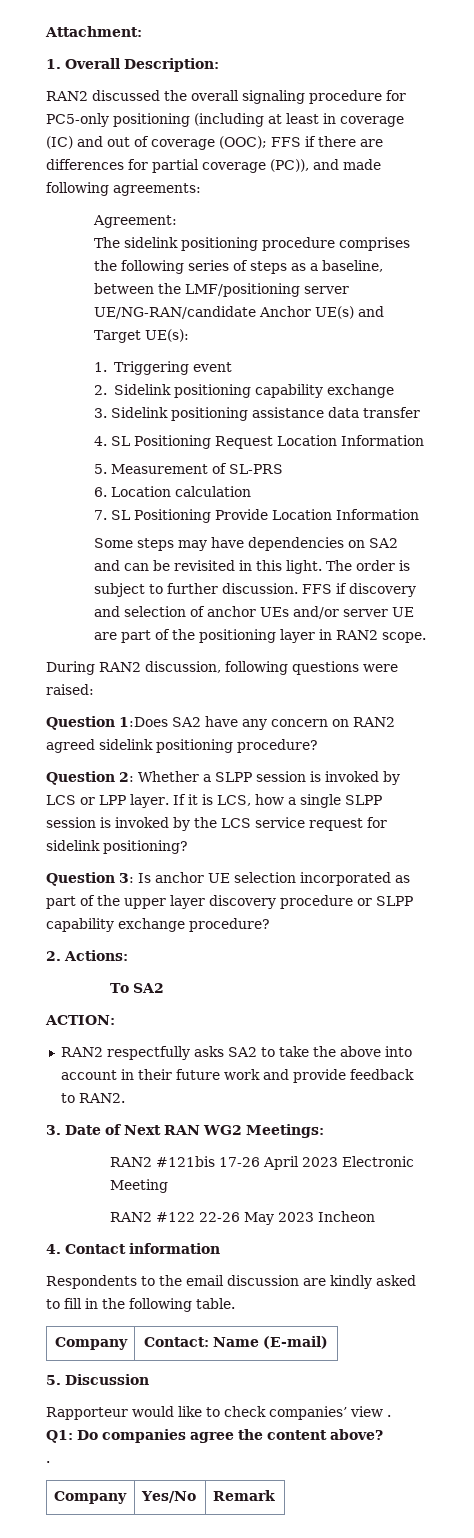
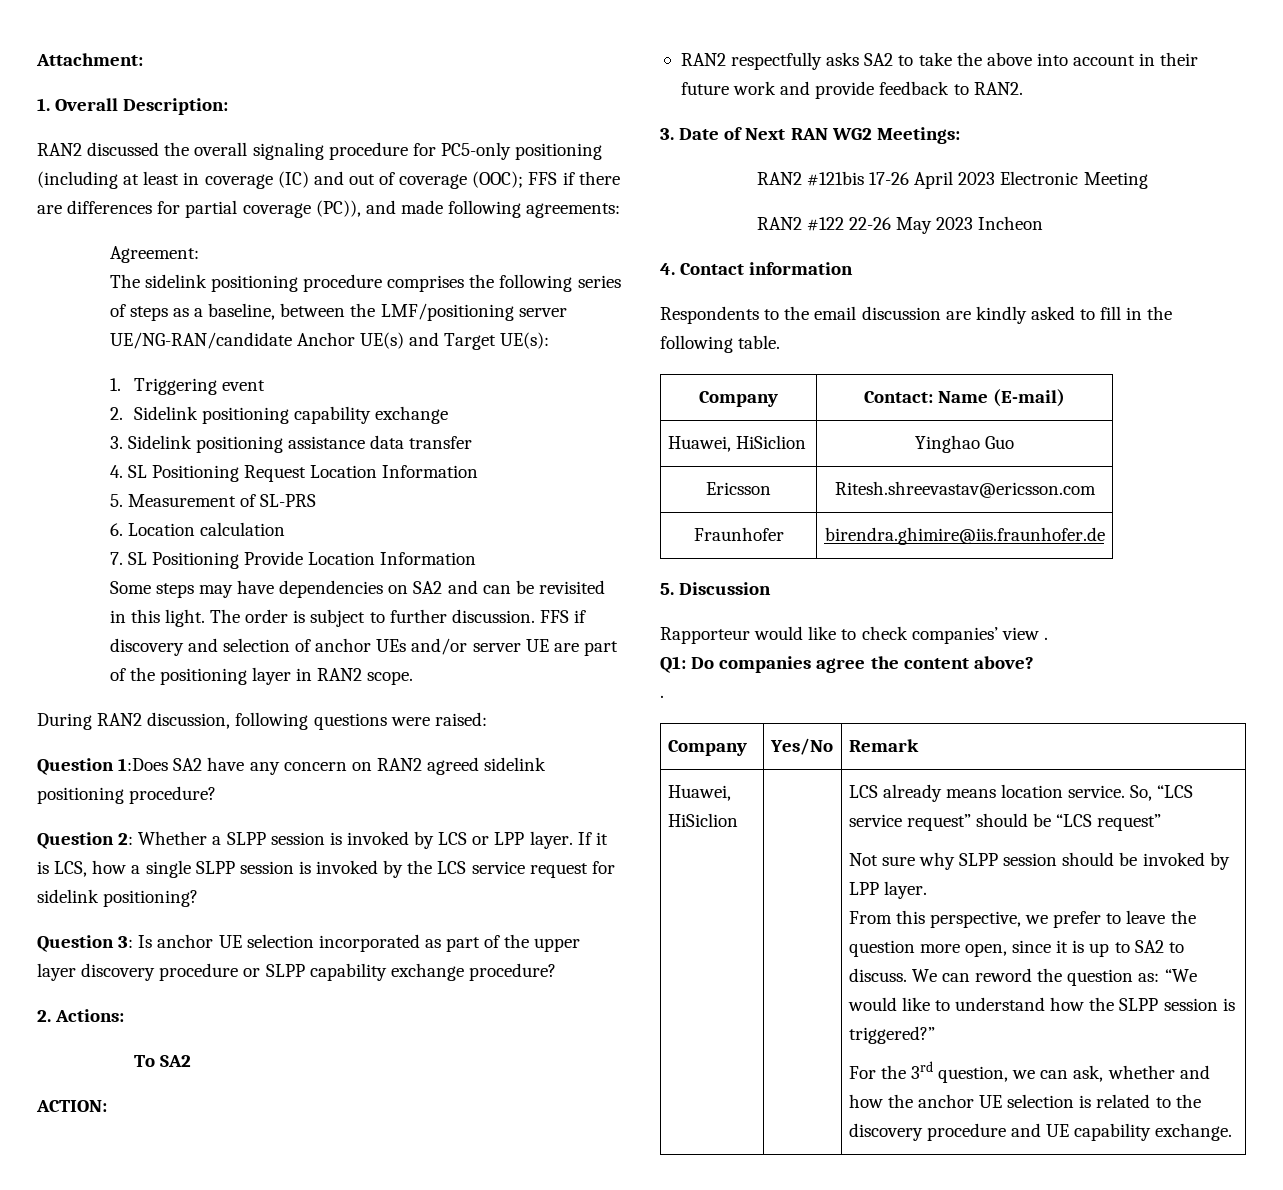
+ Huawei, HiSiclion | Yinghao Guo
+ Ericsson | Ritesh.shreevastav@ericsson.com
+ Fraunhofer | birendra.ghimire@iis.fraunhofer.de
+ Huawei, HiSiclion | | LCS already means location service. So, “LCS service request” should be “LCS request”
+ Not sure why SLPP session should be invoked by LPP layer.
+ From this perspective, we prefer to leave the question more open, since it is up to SA2 to discuss. We can reword the question as: “We would like to understand how the SLPP session is triggered?”
+ For the 3rd question, we can ask, whether and how the anchor UE selection is related to the discovery procedure and UE capability exchange.

